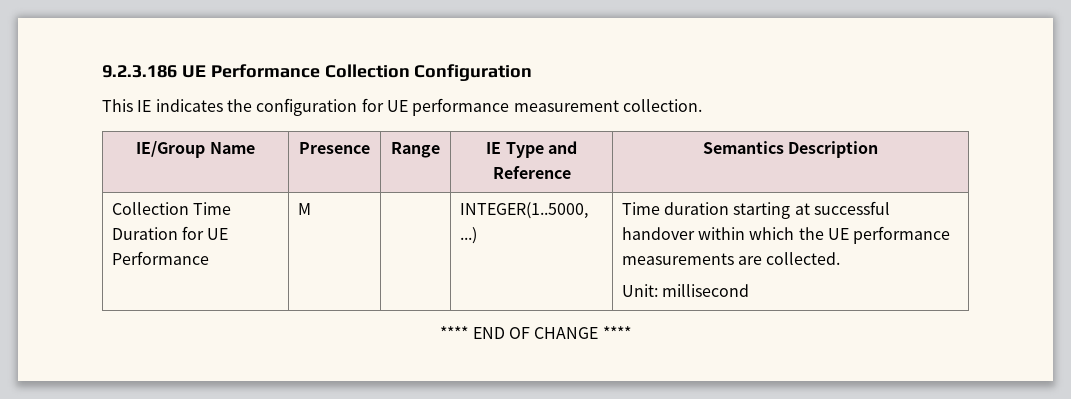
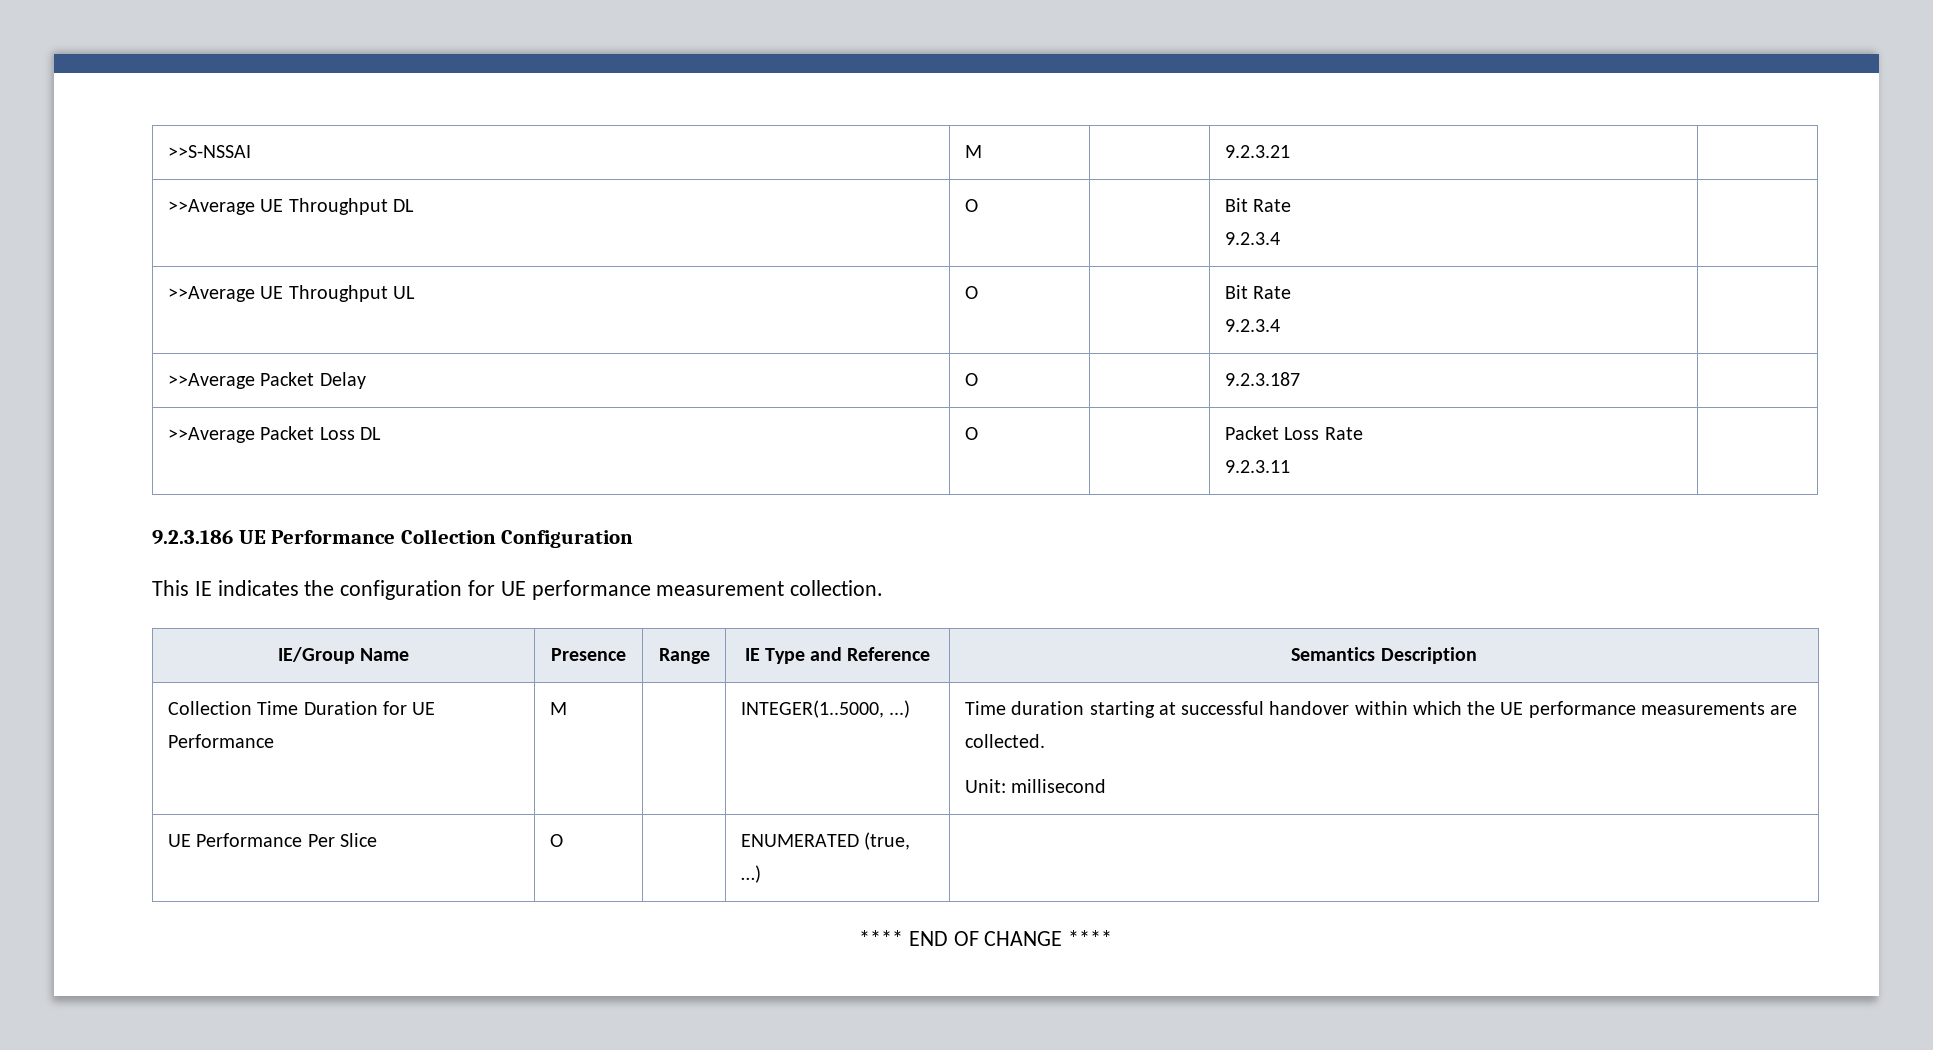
+ >>S-NSSAI | M | | 9.2.3.21 |
+ >>Average UE Throughput DL | O | | Bit Rate
+ 9.2.3.4 |
+ >>Average UE Throughput UL | O | | Bit Rate
+ 9.2.3.4 |
+ >>Average Packet Delay | O | | 9.2.3.187 |
+ >>Average Packet Loss DL | O | | Packet Loss Rate
+ 9.2.3.11 |
+ UE Performance Per Slice | O | | ENUMERATED (true, …) |

